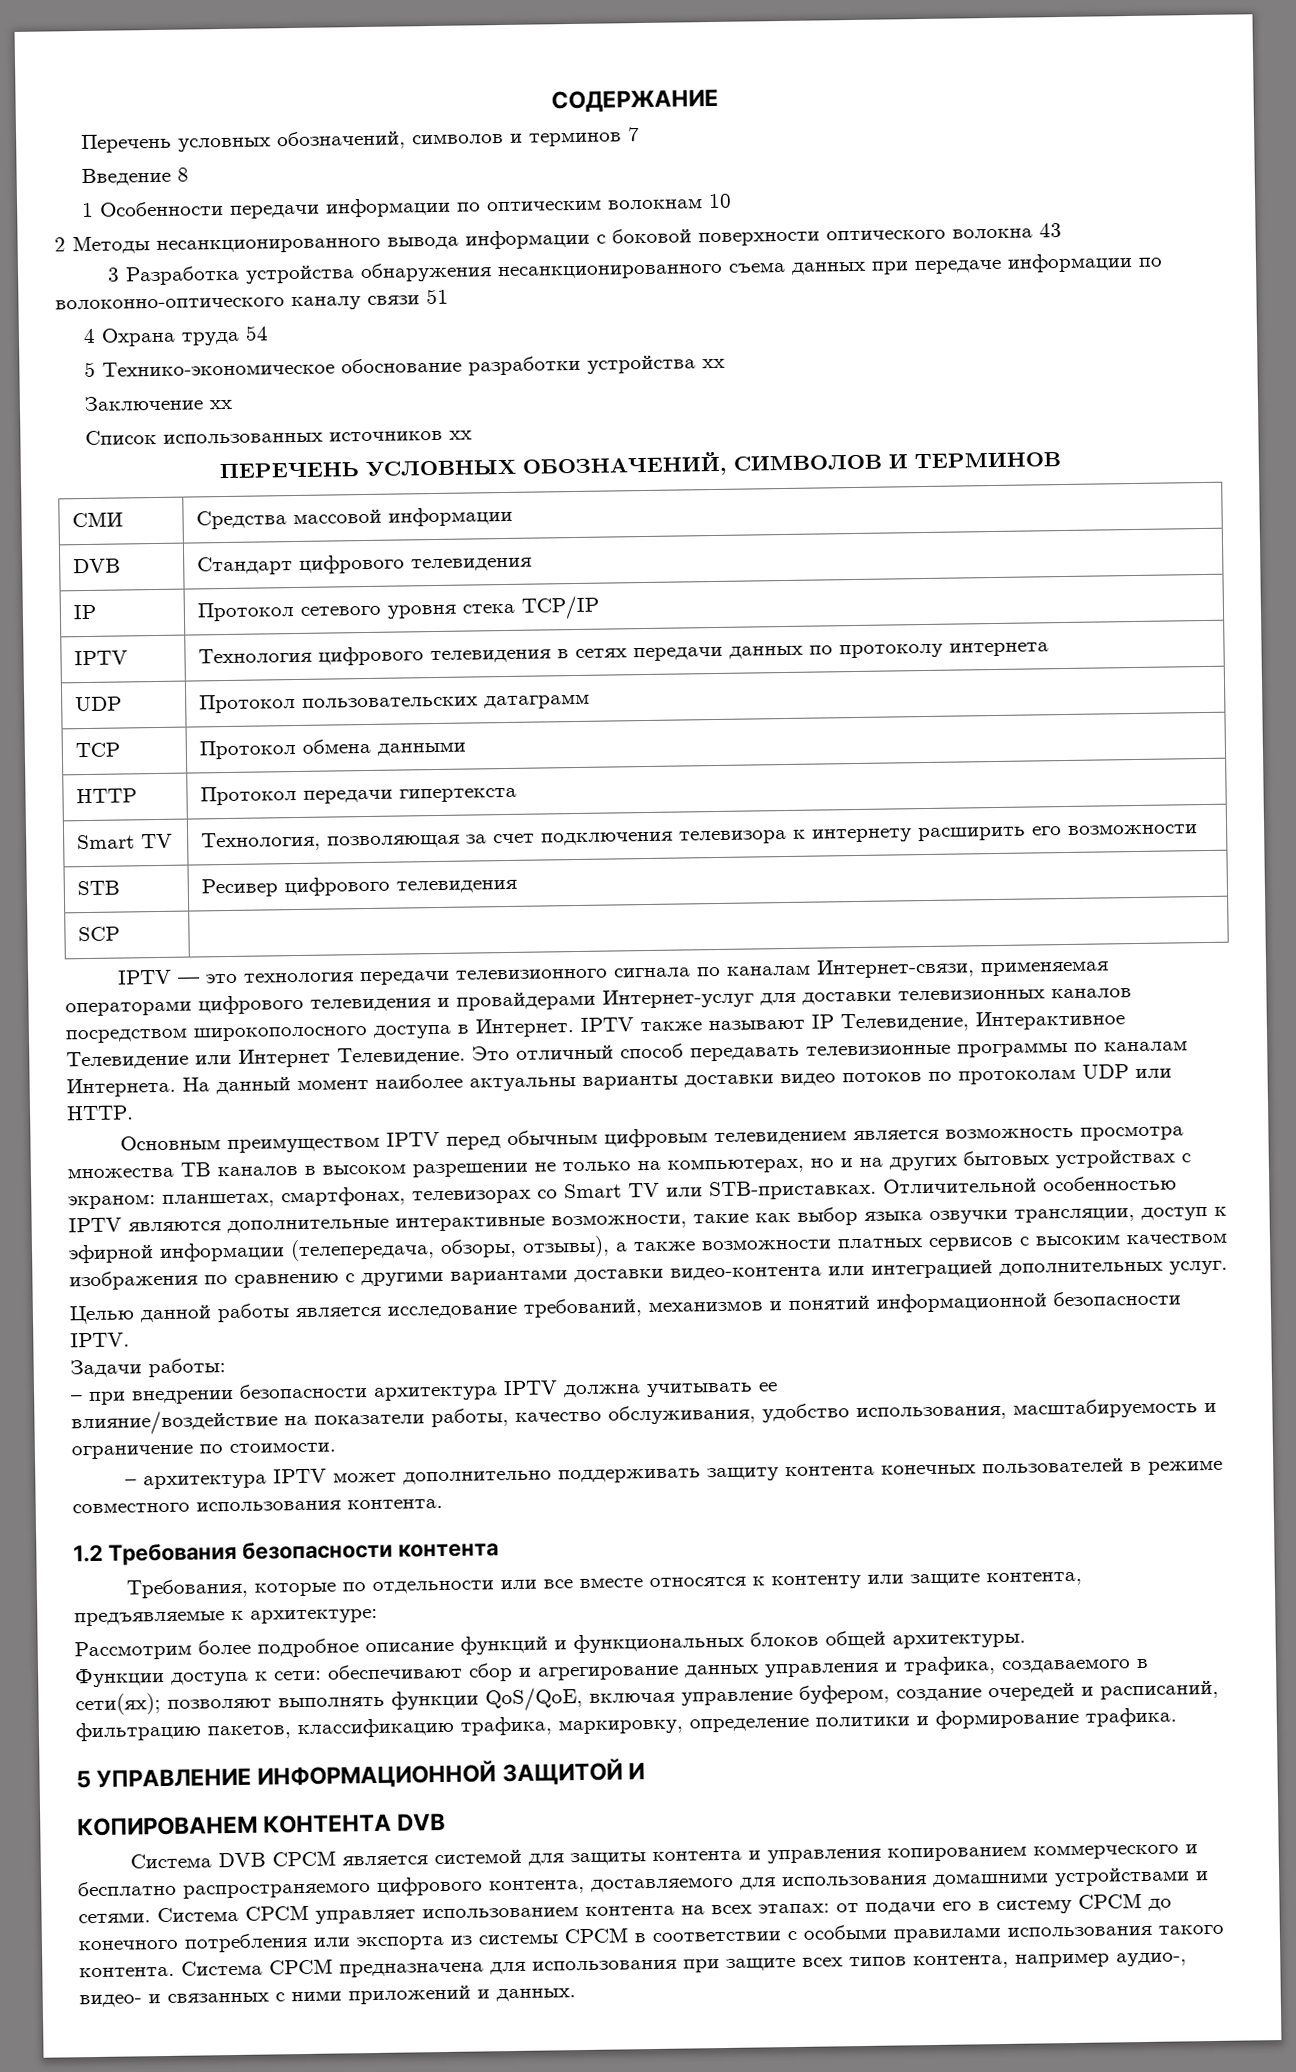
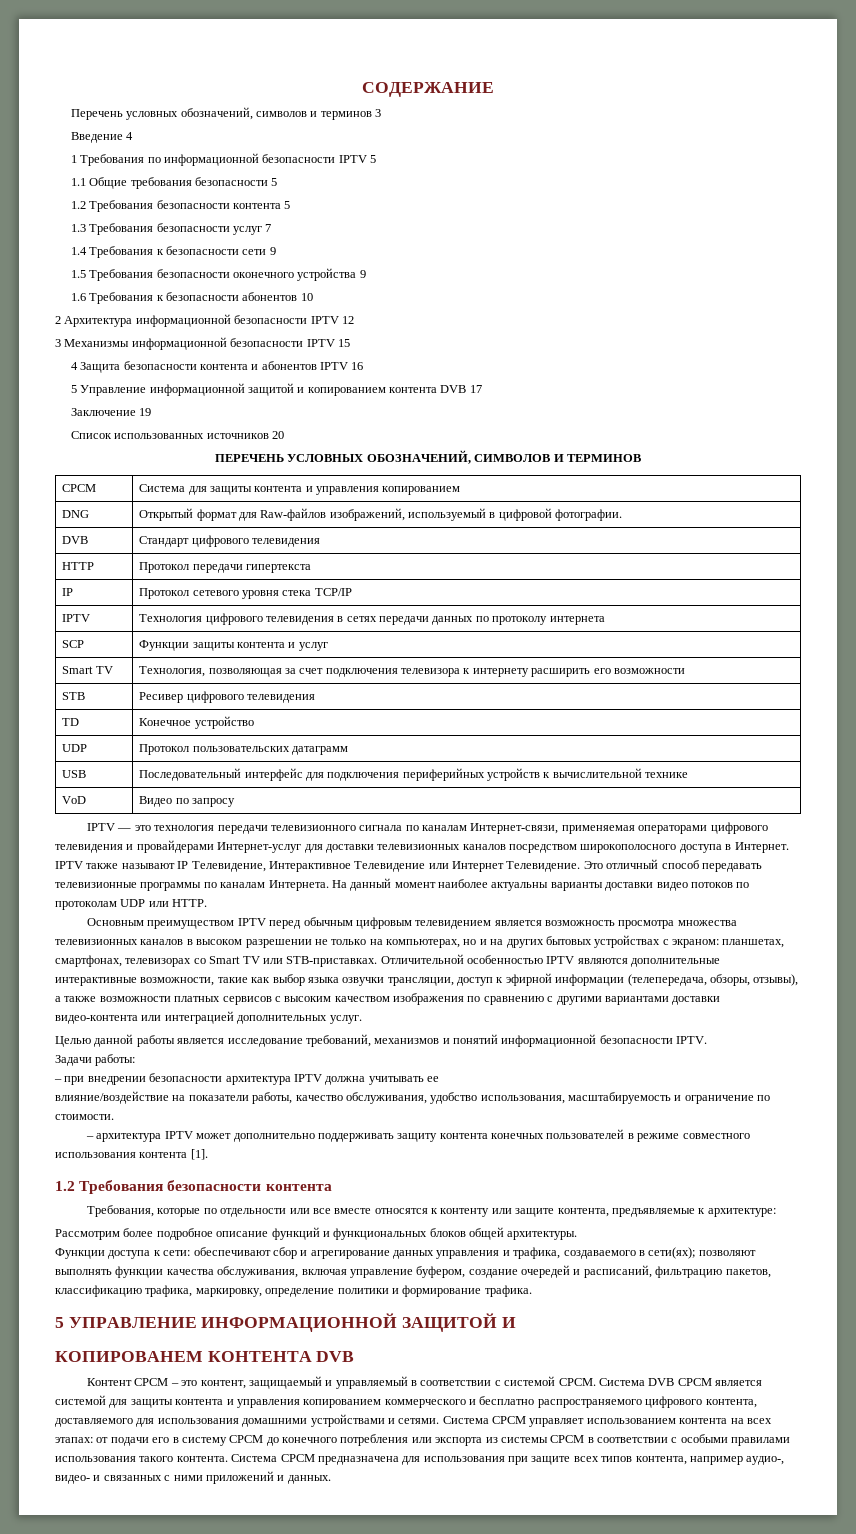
- Перечень условных обозначений, символов и терминов 7
- Введение 8
- 1 Особенности передачи информации по оптическим волокнам 10
- 2 Методы несанкционированного вывода информации с боковой поверхности оптического волокна 43
- 3 Разработка устройства обнаружения несанкционированного съема данных при передаче информации по волоконно-оптического каналу связи 51
- 4 Охрана труда 54
- 5 Технико-экономическое обоснование разработки устройства xx
+ Перечень условных обозначений, символов и терминов 3
+ Введение 4
+ 1 Требования по информационной безопасности IPTV 5
+ 1.1 Общие требования безопасности 5
+ 1.2 Требования безопасности контента 5
+ 1.3 Требования безопасности услуг 7
+ 1.4 Требования к безопасности сети 9
+ 1.5 Требования безопасности оконечного устройства 9
+ 1.6 Требования к безопасности абонентов 10
+ 2 Архитектура информационной безопасности IPTV 12
+ 3 Механизмы информационной безопасности IPTV 15
+ 4 Защита безопасности контента и абонентов IPTV 16
+ 5 Управление информационной защитой и копированием контента DVB 17
- Заключение xx
+ Заключение 19
- Список использованных источников xx
+ Список использованных источников 20
- СМИ | Средства массовой информации
+ CPCM | Система для защиты контента и управления копированием
+ DNG | Открытый формат для Raw-файлов изображений, используемый в цифровой фотографии.
+ HTTP | Протокол передачи гипертекста
- UDP | Протокол пользовательских датаграмм
- TCP | Протокол обмена данными
- HTTP | Протокол передачи гипертекста
+ SCP | Функции защиты контента и услуг
- SCP |
+ TD | Конечное устройство
+ UDP | Протокол пользовательских датаграмм
+ USB | Последовательный интерфейс для подключения периферийных устройств к вычислительной технике
+ VoD | Видео по запросу
- Основным преимуществом IPTV перед обычным цифровым телевидением является возможность просмотра множества ТВ каналов в высоком разрешении не только на компьютерах, но и на других бытовых устройствах с экраном: планшетах, смартфонах, телевизорах со Smart TV или STB-приставках.
+ Основным преимуществом IPTV перед обычным цифровым телевидением является возможность просмотра множества телевизионных каналов в высоком разрешении не только на компьютерах, но и на других бытовых устройствах с экраном: планшетах, смартфонах, телевизорах со Smart TV или STB-приставках.
- – архитектура IPTV может дополнительно поддерживать защиту контента конечных пользователей в режиме совместного использования контента.
+ – архитектура IPTV может дополнительно поддерживать защиту контента конечных пользователей в режиме совместного использования контента [1].
- Функции доступа к сети: обеспечивают сбор и агрегирование данных управления и трафика, создаваемого в сети(ях); позволяют выполнять функции QoS/QoE, включая управление буфером, создание очередей и расписаний, фильтрацию пакетов, классификацию трафика, маркировку, определение политики и формирование трафика.
+ Функции доступа к сети: обеспечивают сбор и агрегирование данных управления и трафика, создаваемого в сети(ях); позволяют выполнять функции качества обслуживания, включая управление буфером, создание очередей и расписаний, фильтрацию пакетов, классификацию трафика, маркировку, определение политики и формирование трафика.
+ Контент CPCM – это контент, защищаемый и управляемый в соответствии с системой CPCM.

